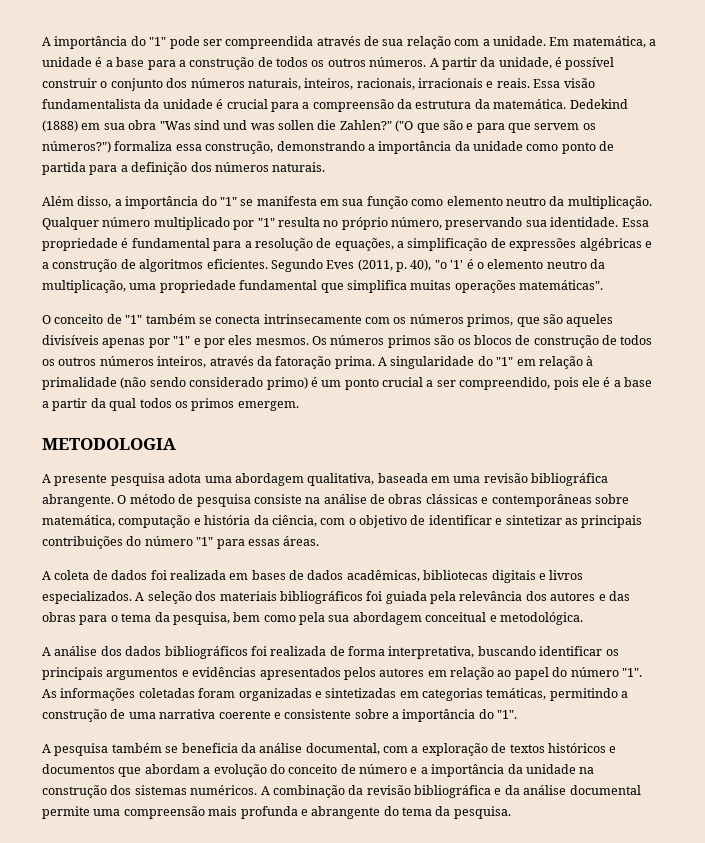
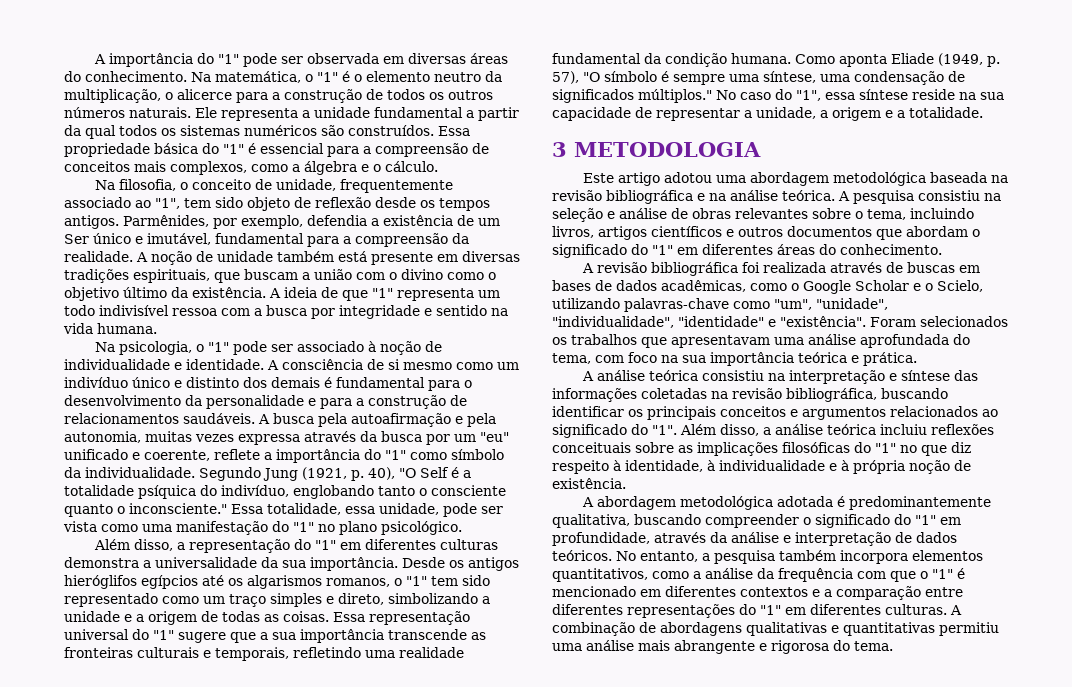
- A importância do "1" pode ser compreendida através de sua relação com a unidade. Em matemática, a unidade é a base para a construção de todos os outros números. A partir da unidade, é possível construir o conjunto dos números naturais, inteiros, racionais, irracionais e reais. Essa visão fundamentalista da unidade é crucial para a compreensão da estrutura da matemática. Dedekind (1888) em sua obra "Was sind und was sollen die Zahlen?" ("O que são e para que servem os números?") formaliza essa construção, demonstrando a importância da unidade como ponto de partida para a definição dos números naturais.
- Além disso, a importância do "1" se manifesta em sua função como elemento neutro da multiplicação. Qualquer número multiplicado por "1" resulta no próprio número, preservando sua identidade. Essa propriedade é fundamental para a resolução de equações, a simplificação de expressões algébricas e a construção de algoritmos eficientes. Segundo Eves (2011, p. 40), "o '1' é o elemento neutro da multiplicação, uma propriedade fundamental que simplifica muitas operações matemáticas".
- O conceito de "1" também se conecta intrinsecamente com os números primos, que são aqueles divisíveis apenas por "1" e por eles mesmos. Os números primos são os blocos de construção de todos os outros números inteiros, através da fatoração prima. A singularidade do "1" em relação à primalidade (não sendo considerado primo) é um ponto crucial a ser compreendido, pois ele é a base a partir da qual todos os primos emergem.
- METODOLOGIA
- A presente pesquisa adota uma abordagem qualitativa, baseada em uma revisão bibliográfica abrangente. O método de pesquisa consiste na análise de obras clássicas e contemporâneas sobre matemática, computação e história da ciência, com o objetivo de identificar e sintetizar as principais contribuições do número "1" para essas áreas.
- A coleta de dados foi realizada em bases de dados acadêmicas, bibliotecas digitais e livros especializados. A seleção dos materiais bibliográficos foi guiada pela relevância dos autores e das obras para o tema da pesquisa, bem como pela sua abordagem conceitual e metodológica.
- A análise dos dados bibliográficos foi realizada de forma interpretativa, buscando identificar os principais argumentos e evidências apresentados pelos autores em relação ao papel do número "1". As informações coletadas foram organizadas e sintetizadas em categorias temáticas, permitindo a construção de uma narrativa coerente e consistente sobre a importância do "1".
- A pesquisa também se beneficia da análise documental, com a exploração de textos históricos e documentos que abordam a evolução do conceito de número e a importância da unidade na construção dos sistemas numéricos. A combinação da revisão bibliográfica e da análise documental permite uma compreensão mais profunda e abrangente do tema da pesquisa.
+ A importância do "1" pode ser observada em diversas áreas do conhecimento. Na matemática, o "1" é o elemento neutro da multiplicação, o alicerce para a construção de todos os outros números naturais. Ele representa a unidade fundamental a partir da qual todos os sistemas numéricos são construídos. Essa propriedade básica do "1" é essencial para a compreensão de conceitos mais complexos, como a álgebra e o cálculo.
+ Na filosofia, o conceito de unidade, frequentemente associado ao "1", tem sido objeto de reflexão desde os tempos antigos. Parmênides, por exemplo, defendia a existência de um Ser único e imutável, fundamental para a compreensão da realidade. A noção de unidade também está presente em diversas tradições espirituais, que buscam a união com o divino como o objetivo último da existência. A ideia de que "1" representa um todo indivisível ressoa com a busca por integridade e sentido na vida humana.
+ Na psicologia, o "1" pode ser associado à noção de individualidade e identidade. A consciência de si mesmo como um indivíduo único e distinto dos demais é fundamental para o desenvolvimento da personalidade e para a construção de relacionamentos saudáveis. A busca pela autoafirmação e pela autonomia, muitas vezes expressa através da busca por um "eu" unificado e coerente, reflete a importância do "1" como símbolo da individualidade. Segundo Jung (1921, p. 40), "O Self é a totalidade psíquica do indivíduo, englobando tanto o consciente quanto o inconsciente." Essa totalidade, essa unidade, pode ser vista como uma manifestação do "1" no plano psicológico.
+ Além disso, a representação do "1" em diferentes culturas demonstra a universalidade da sua importância. Desde os antigos hieróglifos egípcios até os algarismos romanos, o "1" tem sido representado como um traço simples e direto, simbolizando a unidade e a origem de todas as coisas. Essa representação universal do "1" sugere que a sua importância transcende as fronteiras culturais e temporais, refletindo uma realidade fundamental da condição humana. Como aponta Eliade (1949, p. 57), "O símbolo é sempre uma síntese, uma condensação de significados múltiplos." No caso do "1", essa síntese reside na sua capacidade de representar a unidade, a origem e a totalidade.
+ 3 METODOLOGIA
+ Este artigo adotou uma abordagem metodológica baseada na revisão bibliográfica e na análise teórica. A pesquisa consistiu na seleção e análise de obras relevantes sobre o tema, incluindo livros, artigos científicos e outros documentos que abordam o significado do "1" em diferentes áreas do conhecimento.
+ A revisão bibliográfica foi realizada através de buscas em bases de dados acadêmicas, como o Google Scholar e o Scielo, utilizando palavras-chave como "um", "unidade", "individualidade", "identidade" e "existência". Foram selecionados os trabalhos que apresentavam uma análise aprofundada do tema, com foco na sua importância teórica e prática.
+ A análise teórica consistiu na interpretação e síntese das informações coletadas na revisão bibliográfica, buscando identificar os principais conceitos e argumentos relacionados ao significado do "1". Além disso, a análise teórica incluiu reflexões conceituais sobre as implicações filosóficas do "1" no que diz respeito à identidade, à individualidade e à própria noção de existência.
+ A abordagem metodológica adotada é predominantemente qualitativa, buscando compreender o significado do "1" em profundidade, através da análise e interpretação de dados teóricos. No entanto, a pesquisa também incorpora elementos quantitativos, como a análise da frequência com que o "1" é mencionado em diferentes contextos e a comparação entre diferentes representações do "1" em diferentes culturas. A combinação de abordagens qualitativas e quantitativas permitiu uma análise mais abrangente e rigorosa do tema.

